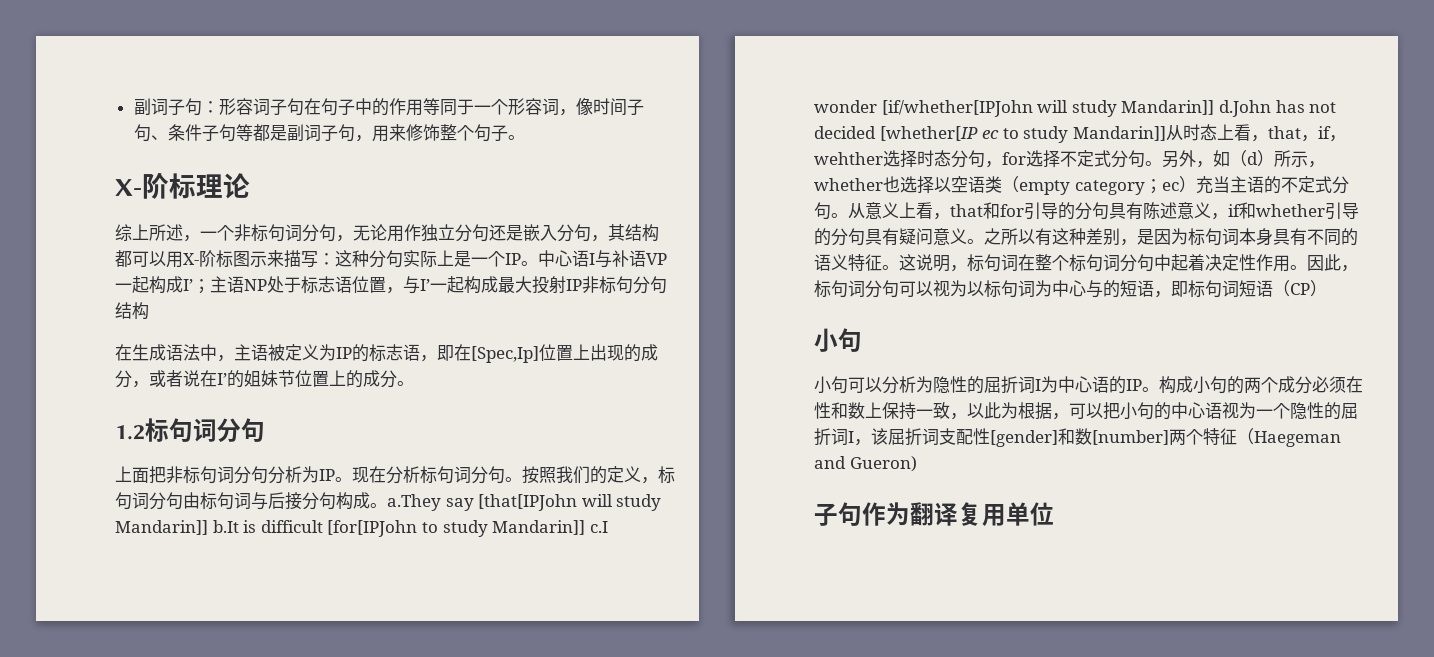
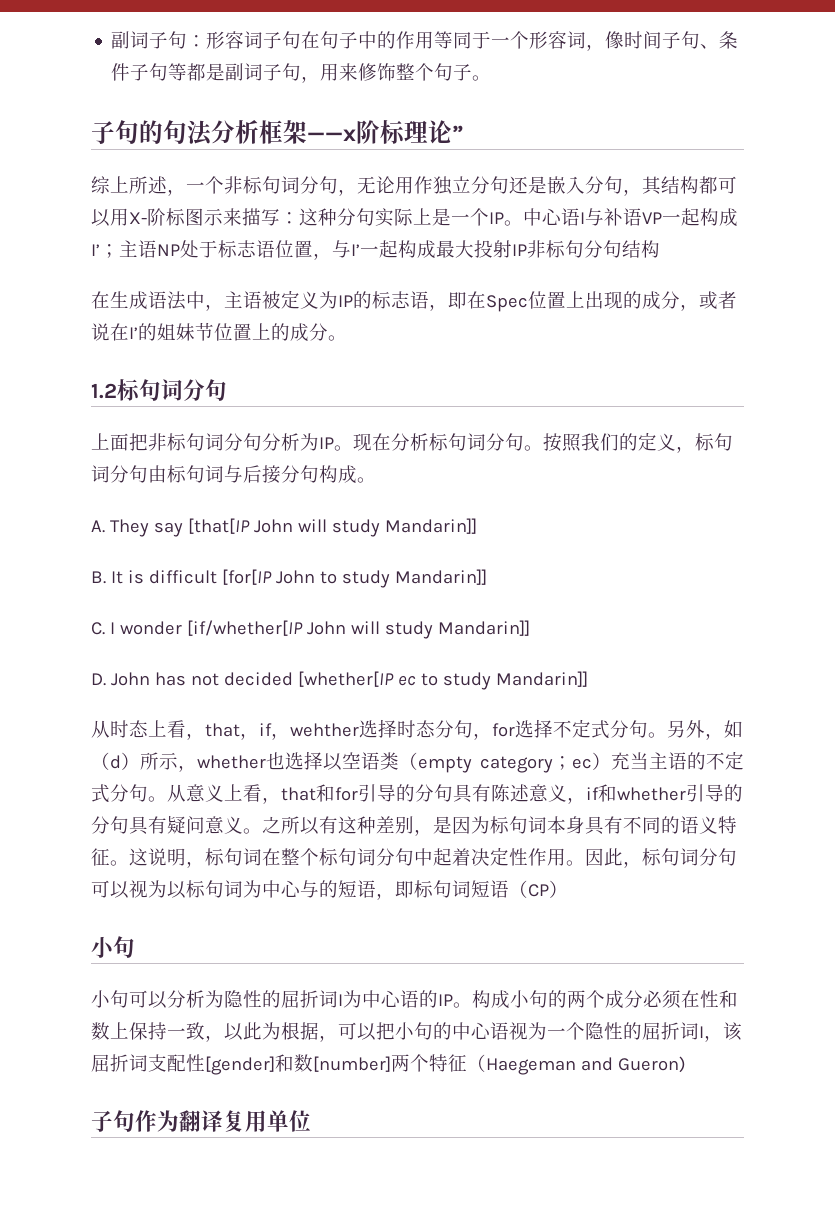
- X-阶标理论
+ 子句的句法分析框架——x阶标理论”
- 在生成语法中，主语被定义为IP的标志语，即在[Spec,Ip]位置上出现的成分，或者说在I’的姐妹节位置上的成分。
+ 在生成语法中，主语被定义为IP的标志语，即在Spec位置上出现的成分，或者说在I’的姐妹节位置上的成分。
- 按照我们的定义，标句词分句由标句词与后接分句构成。a.They say [that[IPJohn will study Mandarin]] b.It is difficult [for[IPJohn to study Mandarin]] c.I wonder [if/whether[IPJohn will study Mandarin]] d.John has not decided [whether[IP ec to study Mandarin]]从时态上看，that，if，wehther选择时态分句，for选择不定式分句。
+ 按照我们的定义，标句词分句由标句词与后接分句构成。
+ A. They say [that[IP John will study Mandarin]]
+ B. It is difficult [for[IP John to study Mandarin]]
+ C. I wonder [if/whether[IP John will study Mandarin]]
+ D. John has not decided [whether[IP ec to study Mandarin]]
+ 从时态上看，that，if，wehther选择时态分句，for选择不定式分句。

